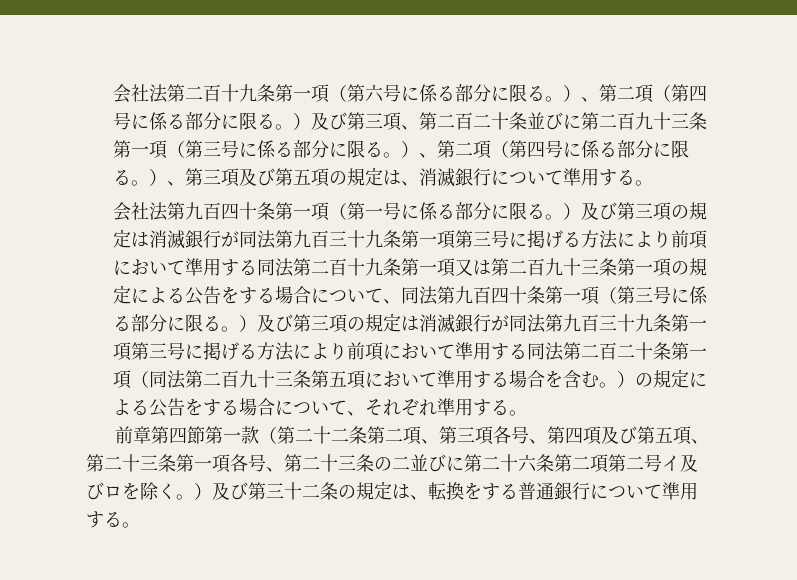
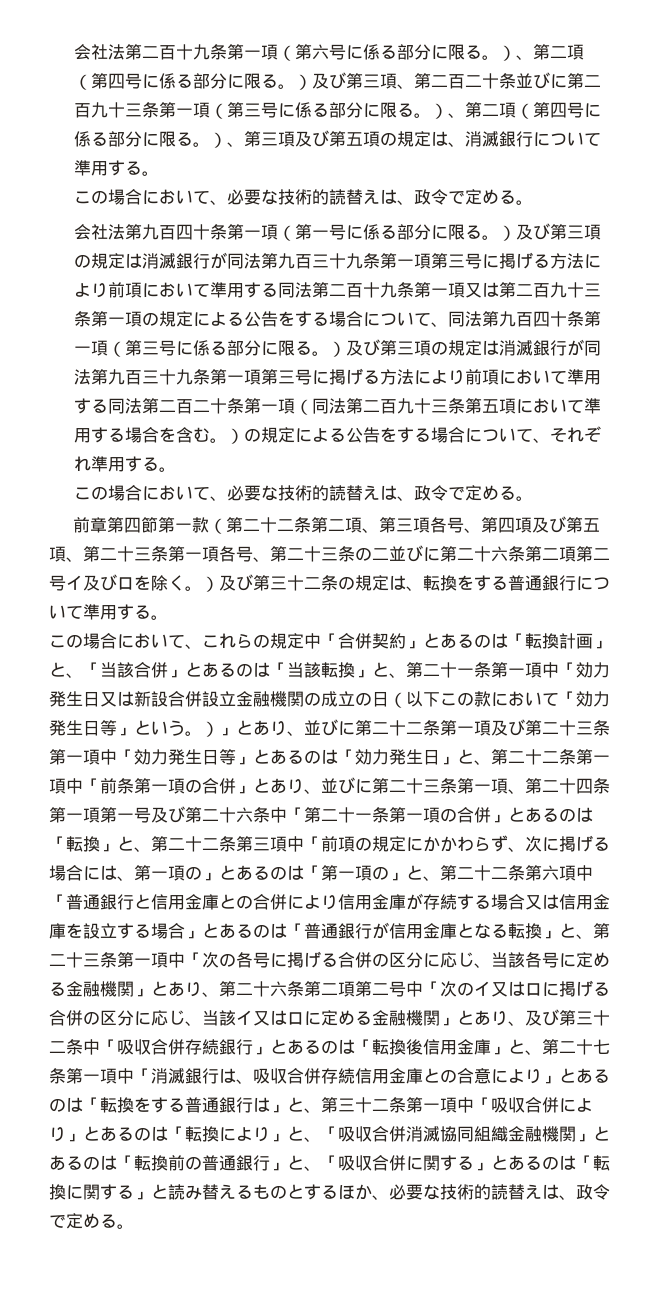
  会社法第二百十九条第一項（第六号に係る部分に限る。）、第二項（第四号に係る部分に限る。）及び第三項、第二百二十条並びに第二百九十三条第一項（第三号に係る部分に限る。）、第二項（第四号に係る部分に限る。）、第三項及び第五項の規定は、消滅銀行について準用する。
+ この場合において、必要な技術的読替えは、政令で定める。
  会社法第九百四十条第一項（第一号に係る部分に限る。）及び第三項の規定は消滅銀行が同法第九百三十九条第一項第三号に掲げる方法により前項において準用する同法第二百十九条第一項又は第二百九十三条第一項の規定による公告をする場合について、同法第九百四十条第一項（第三号に係る部分に限る。）及び第三項の規定は消滅銀行が同法第九百三十九条第一項第三号に掲げる方法により前項において準用する同法第二百二十条第一項（同法第二百九十三条第五項において準用する場合を含む。）の規定による公告をする場合について、それぞれ準用する。
+ この場合において、必要な技術的読替えは、政令で定める。
+ この場合において、これらの規定中「合併契約」とあるのは「転換計画」と、「当該合併」とあるのは「当該転換」と、第二十一条第一項中「効力発生日又は新設合併設立金融機関の成立の日（以下この款において「効力発生日等」という。）」とあり、並びに第二十二条第一項及び第二十三条第一項中「効力発生日等」とあるのは「効力発生日」と、第二十二条第一項中「前条第一項の合併」とあり、並びに第二十三条第一項、第二十四条第一項第一号及び第二十六条中「第二十一条第一項の合併」とあるのは「転換」と、第二十二条第三項中「前項の規定にかかわらず、次に掲げる場合には、第一項の」とあるのは「第一項の」と、第二十二条第六項中「普通銀行と信用金庫との合併により信用金庫が存続する場合又は信用金庫を設立する場合」とあるのは「普通銀行が信用金庫となる転換」と、第二十三条第一項中「次の各号に掲げる合併の区分に応じ、当該各号に定める金融機関」とあり、第二十六条第二項第二号中「次のイ又はロに掲げる合併の区分に応じ、当該イ又はロに定める金融機関」とあり、及び第三十二条中「吸収合併存続銀行」とあるのは「転換後信用金庫」と、第二十七条第一項中「消滅銀行は、吸収合併存続信用金庫との合意により」とあるのは「転換をする普通銀行は」と、第三十二条第一項中「吸収合併により」とあるのは「転換により」と、「吸収合併消滅協同組織金融機関」とあるのは「転換前の普通銀行」と、「吸収合併に関する」とあるのは「転換に関する」と読み替えるものとするほか、必要な技術的読替えは、政令で定める。

